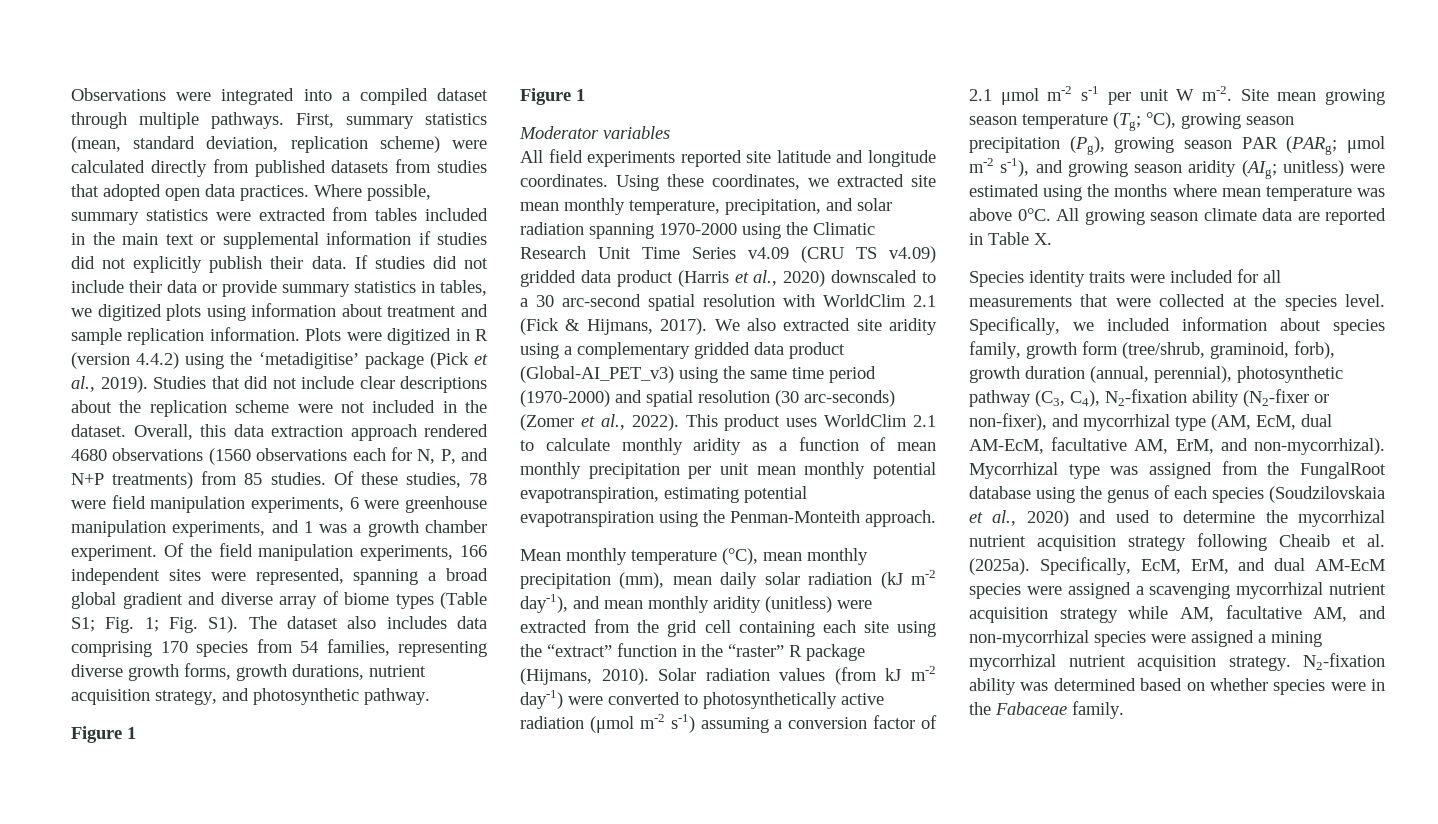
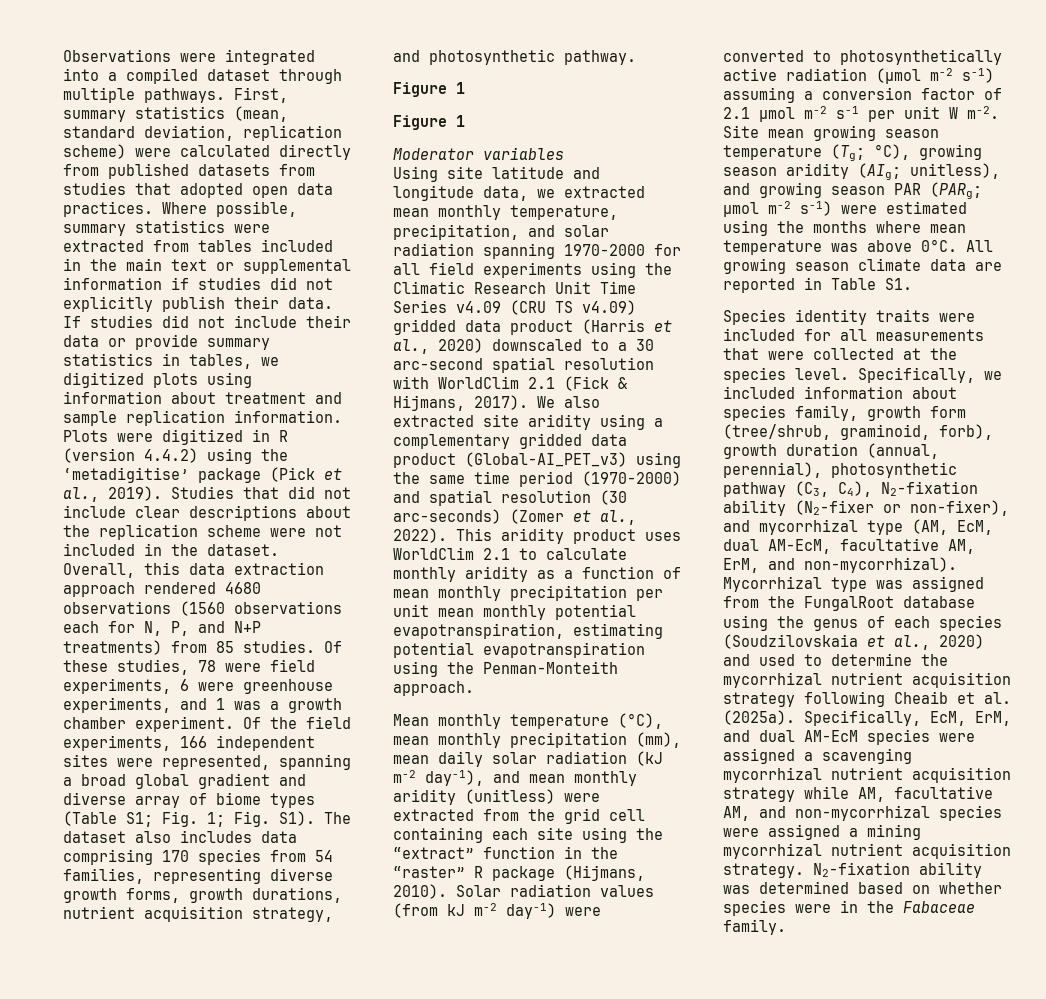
- Of these studies, 78 were field manipulation experiments, 6 were greenhouse manipulation experiments, and 1 was a growth chamber experiment.
+ Of these studies, 78 were field experiments, 6 were greenhouse experiments, and 1 was a growth chamber experiment.
- Of the field manipulation experiments, 166 independent sites were represented, spanning a broad global gradient and diverse array of biome types (Table S1; Fig. 1; Fig. S1). The dataset also includes data comprising 170 species from 54 families, representing diverse growth forms, growth durations, nutrient acquisition strategy, and photosynthetic pathway.
+ Of the field experiments, 166 independent sites were represented, spanning a broad global gradient and diverse array of biome types (Table S1; Fig. 1; Fig. S1). The dataset also includes data comprising 170 species from 54 families, representing diverse growth forms, growth durations, nutrient acquisition strategy, and photosynthetic pathway.
- All field experiments reported site latitude and longitude coordinates. Using these coordinates, we extracted site mean monthly temperature, precipitation, and solar radiation spanning 1970-2000 using the Climatic Research Unit Time Series v4.09 (CRU TS v4.09) gridded data product (Harris et al., 2020) downscaled to a 30 arc-second spatial resolution with WorldClim 2.1 (Fick & Hijmans, 2017).
+ Using site latitude and longitude data, we extracted mean monthly temperature, precipitation, and solar radiation spanning 1970-2000 for all field experiments using the Climatic Research Unit Time Series v4.09 (CRU TS v4.09) gridded data product (Harris et al., 2020) downscaled to a 30 arc-second spatial resolution with WorldClim 2.1 (Fick & Hijmans, 2017).
- This product uses WorldClim 2.1 to calculate monthly aridity as a function of mean monthly precipitation per unit mean monthly potential evapotranspiration, estimating potential evapotranspiration using the Penman-Monteith approach.
+ This aridity product uses WorldClim 2.1 to calculate monthly aridity as a function of mean monthly precipitation per unit mean monthly potential evapotranspiration, estimating potential evapotranspiration using the Penman-Monteith approach.
- Site mean growing season temperature (Tg; °C), growing season precipitation (Pg), growing season PAR (PARg; μmol m-2 s-1), and growing season aridity (AIg; unitless) were estimated using the months where mean temperature was above 0°C.
+ Site mean growing season temperature (Tg; °C), growing season aridity (AIg; unitless), and growing season PAR (PARg; μmol m-2 s-1) were estimated using the months where mean temperature was above 0°C.
- All growing season climate data are reported in Table X.
+ All growing season climate data are reported in Table S1.

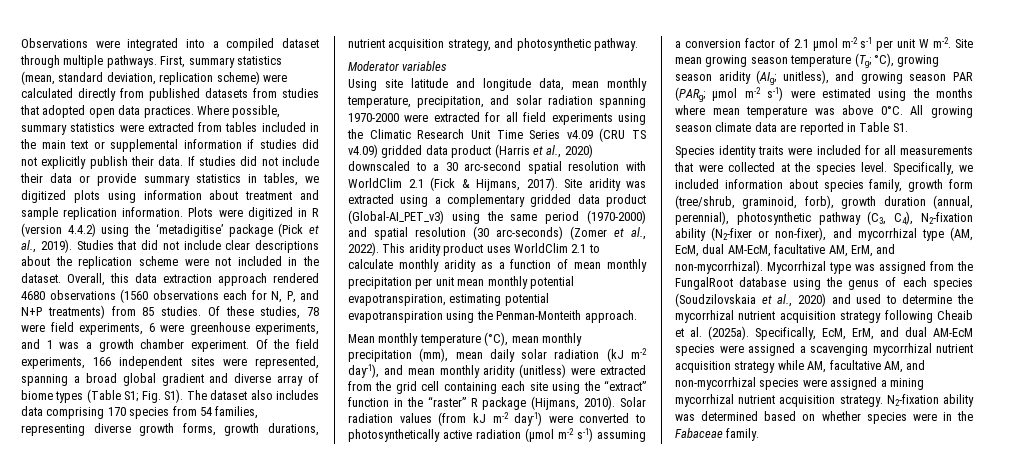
- Of the field experiments, 166 independent sites were represented, spanning a broad global gradient and diverse array of biome types (Table S1; Fig. 1; Fig. S1). The dataset also includes data comprising 170 species from 54 families, representing diverse growth forms, growth durations, nutrient acquisition strategy, and photosynthetic pathway.
- Figure 1
- Figure 1
+ Of the field experiments, 166 independent sites were represented, spanning a broad global gradient and diverse array of biome types (Table S1; Fig. S1). The dataset also includes data comprising 170 species from 54 families, representing diverse growth forms, growth durations, nutrient acquisition strategy, and photosynthetic pathway.
- Using site latitude and longitude data, we extracted mean monthly temperature, precipitation, and solar radiation spanning 1970-2000 for all field experiments using the Climatic Research Unit Time Series v4.09 (CRU TS v4.09) gridded data product (Harris et al., 2020) downscaled to a 30 arc-second spatial resolution with WorldClim 2.1 (Fick & Hijmans, 2017).
+ Using site latitude and longitude data, mean monthly temperature, precipitation, and solar radiation spanning 1970-2000 were extracted for all field experiments using the Climatic Research Unit Time Series v4.09 (CRU TS v4.09) gridded data product (Harris et al., 2020) downscaled to a 30 arc-second spatial resolution with WorldClim 2.1 (Fick & Hijmans, 2017).
- We also extracted site aridity using a complementary gridded data product (Global-AI_PET_v3) using the same time period (1970-2000) and spatial resolution (30 arc-seconds) (Zomer et al., 2022).
+ Site aridity was extracted using a complementary gridded data product (Global-AI_PET_v3) using the same period (1970-2000) and spatial resolution (30 arc-seconds) (Zomer et al., 2022).

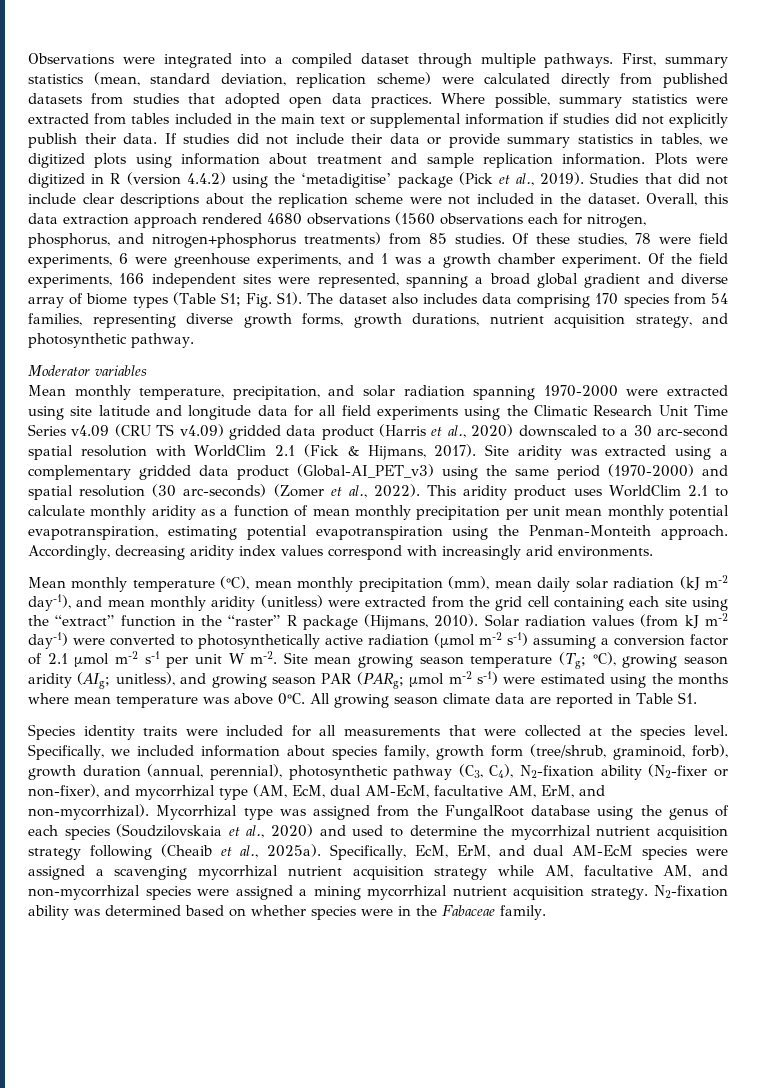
- Overall, this data extraction approach rendered 4680 observations (1560 observations each for N, P, and N+P treatments) from 85 studies.
+ Overall, this data extraction approach rendered 4680 observations (1560 observations each for nitrogen, phosphorus, and nitrogen+phosphorus treatments) from 85 studies.
- Using site latitude and longitude data, mean monthly temperature, precipitation, and solar radiation spanning 1970-2000 were extracted for all field experiments using the Climatic Research Unit Time Series v4.09 (CRU TS v4.09) gridded data product (Harris et al., 2020) downscaled to a 30 arc-second spatial resolution with WorldClim 2.1 (Fick & Hijmans, 2017).
+ Mean monthly temperature, precipitation, and solar radiation spanning 1970-2000 were extracted using site latitude and longitude data for all field experiments using the Climatic Research Unit Time Series v4.09 (CRU TS v4.09) gridded data product (Harris et al., 2020) downscaled to a 30 arc-second spatial resolution with WorldClim 2.1 (Fick & Hijmans, 2017).
+ Accordingly, decreasing aridity index values correspond with increasingly arid environments.
- Mycorrhizal type was assigned from the FungalRoot database using the genus of each species (Soudzilovskaia et al., 2020) and used to determine the mycorrhizal nutrient acquisition strategy following Cheaib et al. (2025a).
+ Mycorrhizal type was assigned from the FungalRoot database using the genus of each species (Soudzilovskaia et al., 2020) and used to determine the mycorrhizal nutrient acquisition strategy following (Cheaib et al., 2025a).

